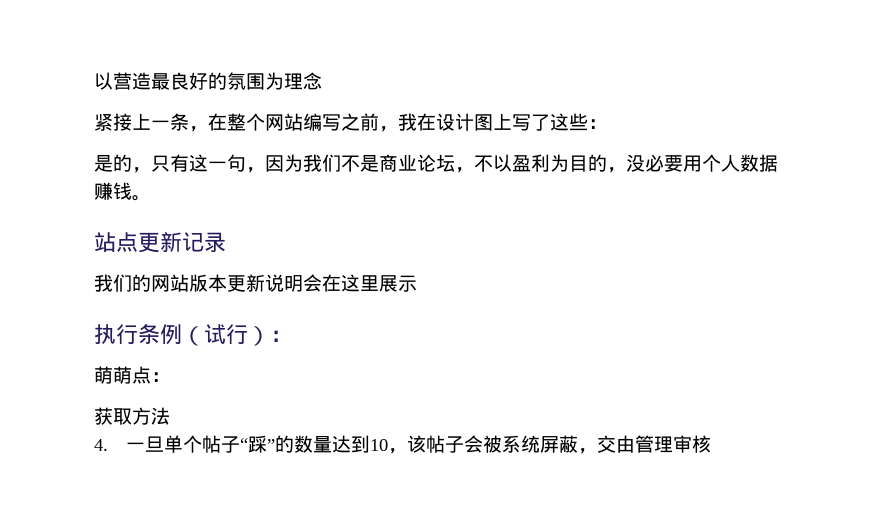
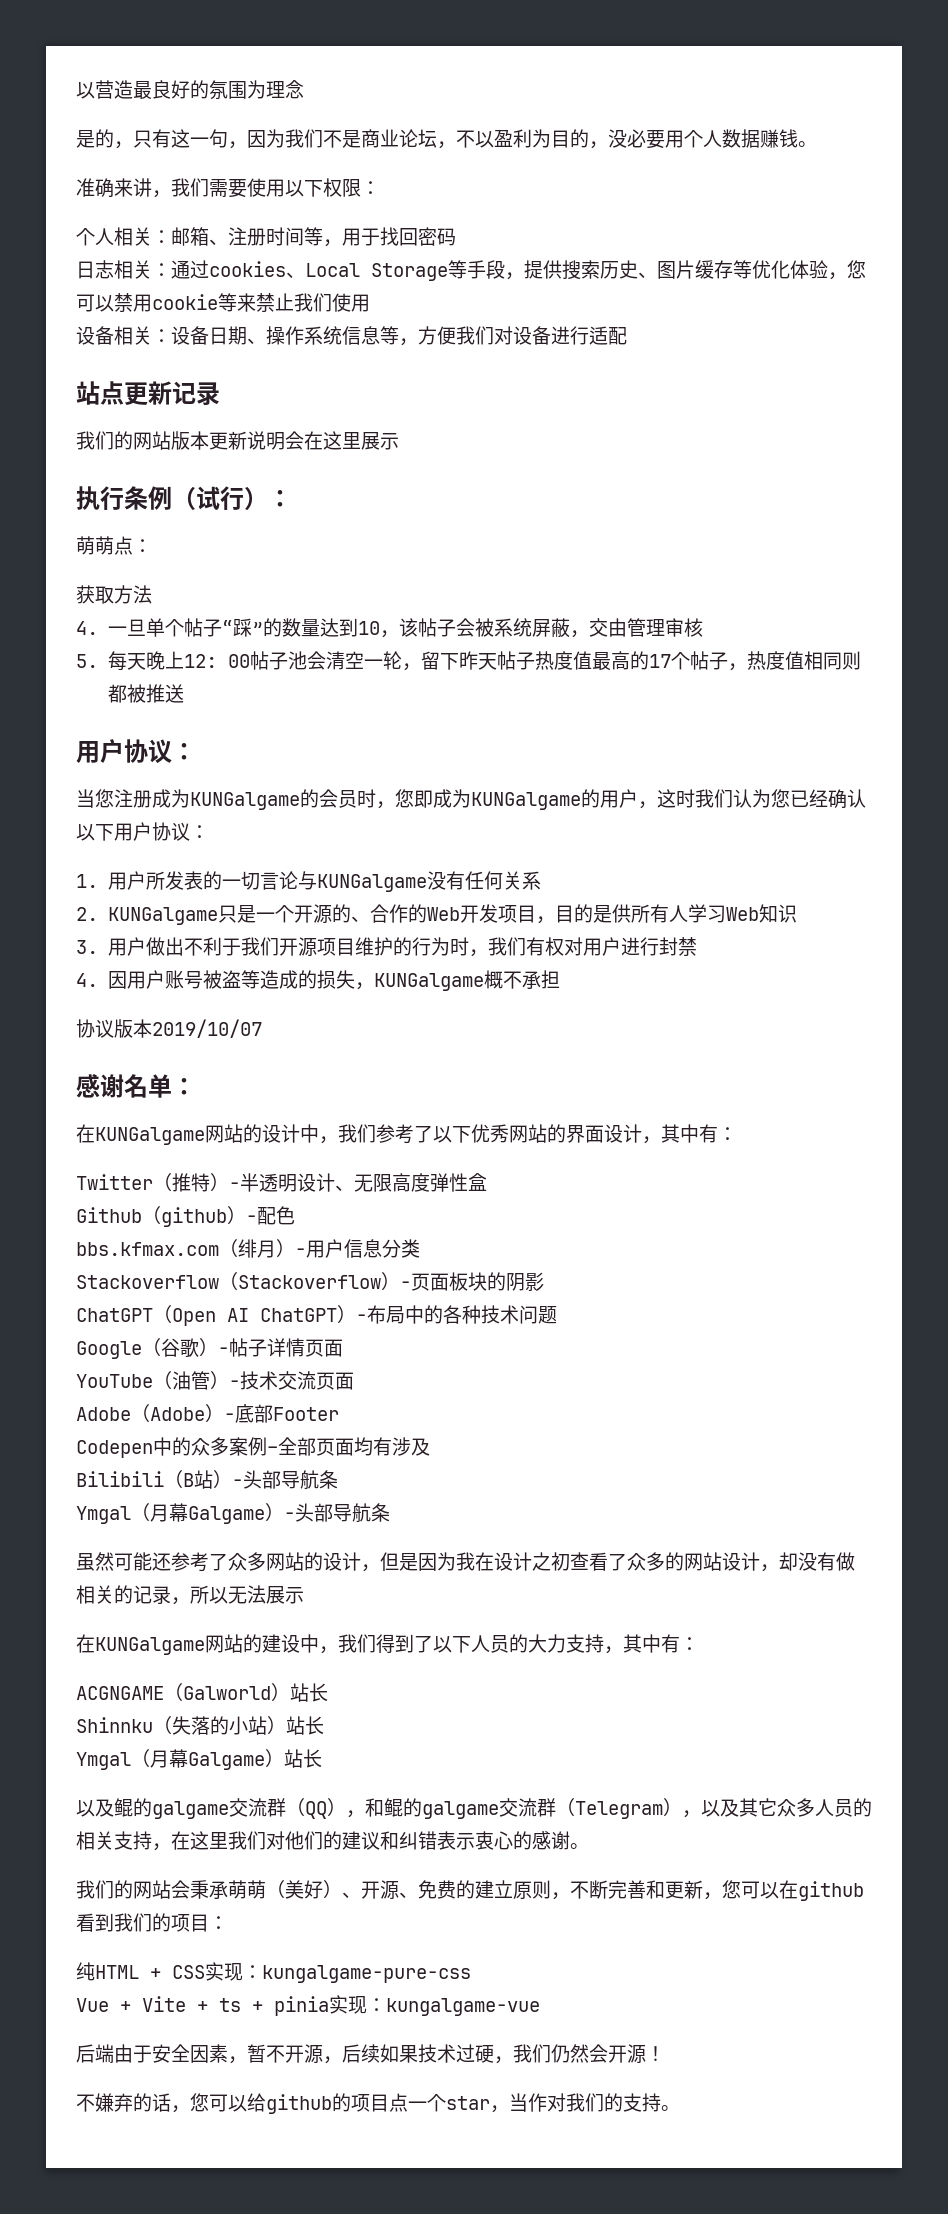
- 紧接上一条，在整个网站编写之前，我在设计图上写了这些：
+ 准确来讲，我们需要使用以下权限：
+ 个人相关：邮箱、注册时间等，用于找回密码
+ 日志相关：通过cookies、Local Storage等手段，提供搜索历史、图片缓存等优化体验，您可以禁用cookie等来禁止我们使用
+ 设备相关：设备日期、操作系统信息等，方便我们对设备进行适配
+ 5.每天晚上12: 00帖子池会清空一轮，留下昨天帖子热度值最高的17个帖子，热度值相同则都被推送
+ 用户协议：
+ 当您注册成为KUNGalgame的会员时，您即成为KUNGalgame的用户，这时我们认为您已经确认以下用户协议：
+ 1.用户所发表的一切言论与KUNGalgame没有任何关系
+ 2. KUNGalgame只是一个开源的、合作的Web开发项目，目的是供所有人学习Web知识
+ 3.用户做出不利于我们开源项目维护的行为时，我们有权对用户进行封禁
+ 4.因用户账号被盗等造成的损失，KUNGalgame概不承担
+ 协议版本2019/10/07
+ 感谢名单：
+ 在KUNGalgame网站的设计中，我们参考了以下优秀网站的界面设计，其中有：
+ Twitter（推特）-半透明设计、无限高度弹性盒
+ Github（github）-配色
+ bbs.kfmax.com（绯月）-用户信息分类
+ Stackoverflow（Stackoverflow）-页面板块的阴影
+ ChatGPT（Open AI ChatGPT）-布局中的各种技术问题
+ Google（谷歌）-帖子详情页面
+ YouTube（油管）-技术交流页面
+ Adobe（Adobe）-底部Footer
+ Codepen中的众多案例–全部页面均有涉及
+ Bilibili（B站）-头部导航条
+ Ymgal（月幕Galgame）-头部导航条
+ 虽然可能还参考了众多网站的设计，但是因为我在设计之初查看了众多的网站设计，却没有做相关的记录，所以无法展示
+ 在KUNGalgame网站的建设中，我们得到了以下人员的大力支持，其中有：
+ ACGNGAME（Galworld）站长
+ Shinnku（失落的小站）站长
+ Ymgal（月幕Galgame）站长
+ 以及鲲的galgame交流群（QQ），和鲲的galgame交流群（Telegram），以及其它众多人员的相关支持，在这里我们对他们的建议和纠错表示衷心的感谢。
+ 我们的网站会秉承萌萌（美好）、开源、免费的建立原则，不断完善和更新，您可以在github看到我们的项目：
+ 纯HTML + CSS实现：kungalgame-pure-css
+ Vue + Vite + ts + pinia实现：kungalgame-vue
+ 后端由于安全因素，暂不开源，后续如果技术过硬，我们仍然会开源！
+ 不嫌弃的话，您可以给github的项目点一个star，当作对我们的支持。

